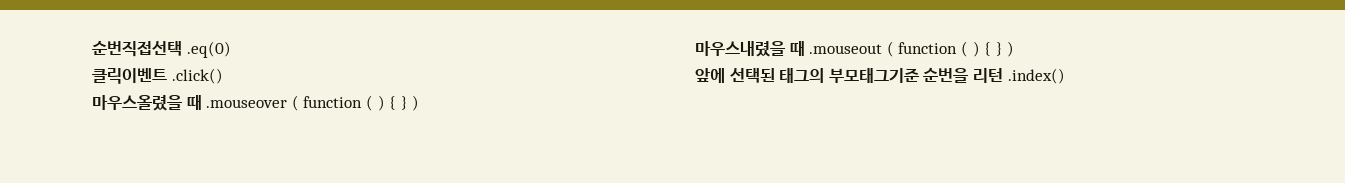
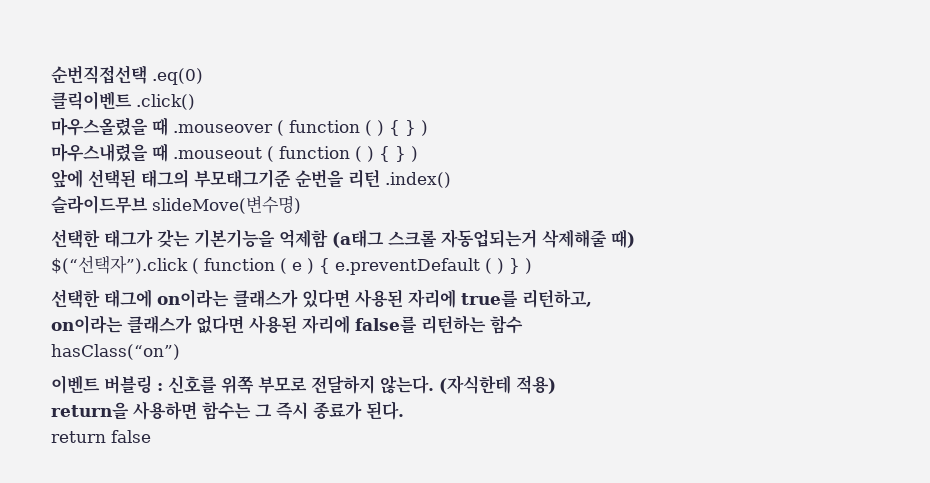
+ 슬라이드무브 slideMove(변수명)
+ 선택한 태그가 갖는 기본기능을 억제함 (a태그 스크롤 자동업되는거 삭제해줄 때)
+ $(“선택자”).click ( function ( e ) { e.preventDefault ( ) } )
+ 선택한 태그에 on이라는 클래스가 있다면 사용된 자리에 true를 리턴하고,
+ on이라는 클래스가 없다면 사용된 자리에 false를 리턴하는 함수
+ hasClass(“on”)
+ 이벤트 버블링 : 신호를 위쪽 부모로 전달하지 않는다. (자식한테 적용)
+ return을 사용하면 함수는 그 즉시 종료가 된다.
+ return false

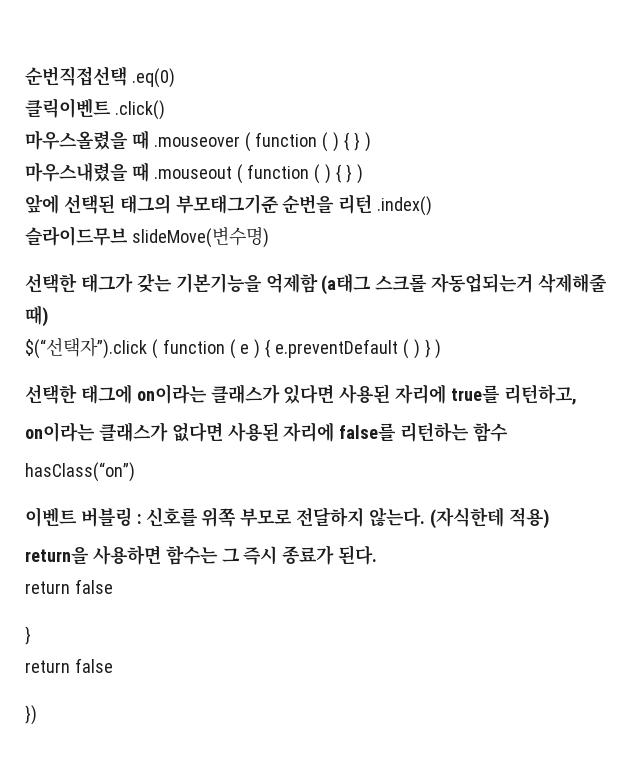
  return을 사용하면 함수는 그 즉시 종료가 된다.
  return false
+ }
+ return false
+ })

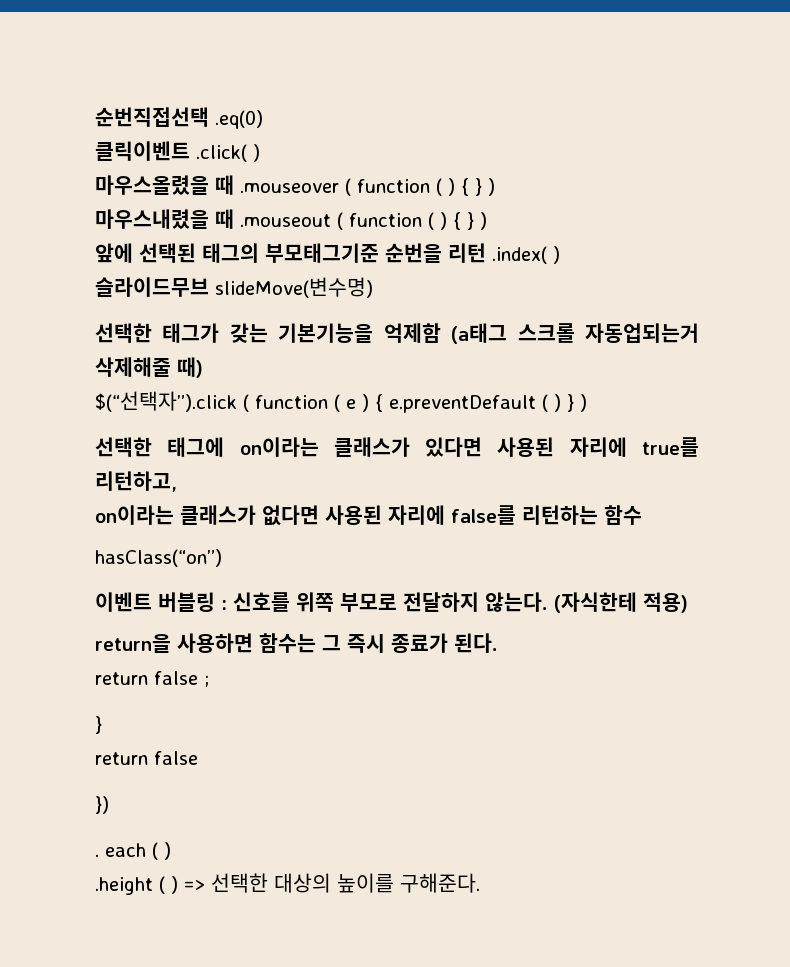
- 클릭이벤트 .click()
+ 클릭이벤트 .click( )
- 앞에 선택된 태그의 부모태그기준 순번을 리턴 .index()
+ 앞에 선택된 태그의 부모태그기준 순번을 리턴 .index( )
  return을 사용하면 함수는 그 즉시 종료가 된다.
- return false
+ return false ;
+ . each ( )
+ .height ( ) => 선택한 대상의 높이를 구해준다.

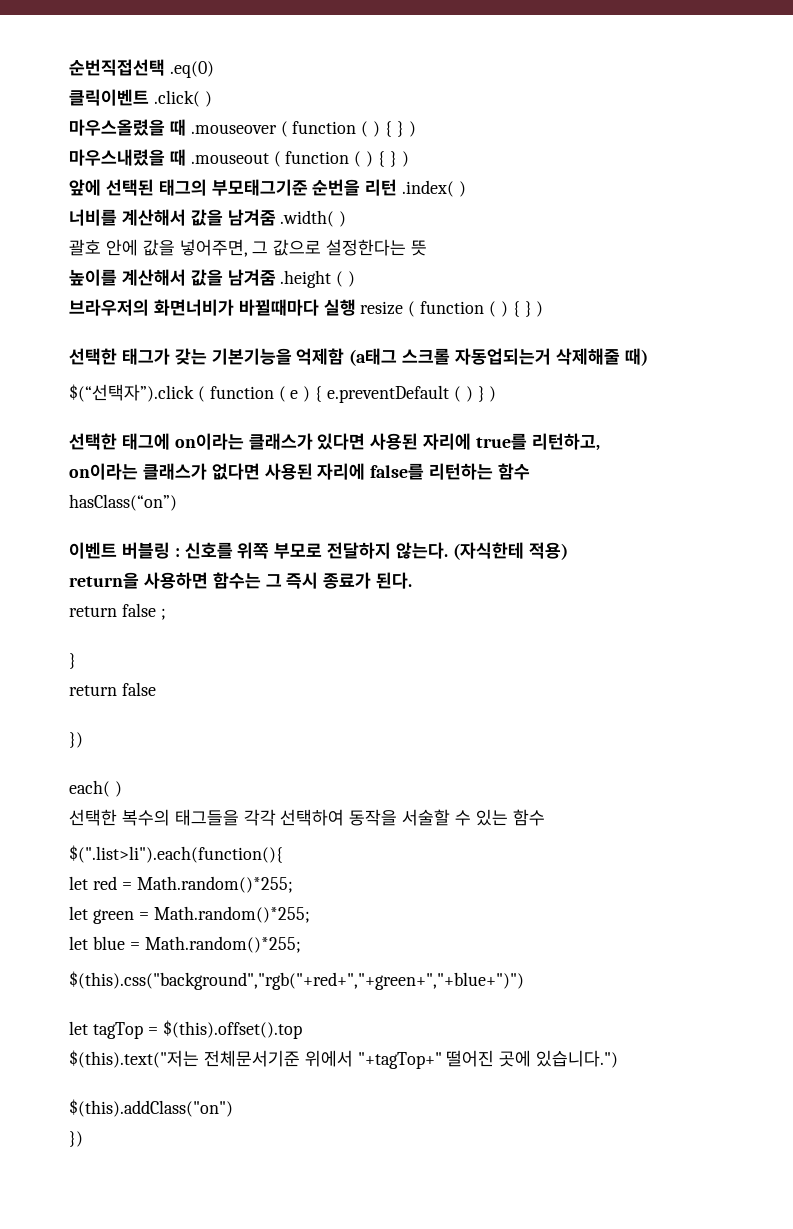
- 슬라이드무브 slideMove(변수명)
+ 너비를 계산해서 값을 남겨줌 .width( )
+ 괄호 안에 값을 넣어주면, 그 값으로 설정한다는 뜻
+ 높이를 계산해서 값을 남겨줌 .height ( )
+ 브라우저의 화면너비가 바뀔때마다 실행 resize ( function ( ) { } )
- . each ( )
- .height ( ) => 선택한 대상의 높이를 구해준다.
+ each( )
+ 선택한 복수의 태그들을 각각 선택하여 동작을 서술할 수 있는 함수
+ $(".list>li").each(function(){
+ let red = Math.random()*255;
+ let green = Math.random()*255;
+ let blue = Math.random()*255;
+ $(this).css("background","rgb("+red+","+green+","+blue+")")
+ let tagTop = $(this).offset().top
+ $(this).text("저는 전체문서기준 위에서 "+tagTop+" 떨어진 곳에 있습니다.")
+ $(this).addClass("on")
+ })

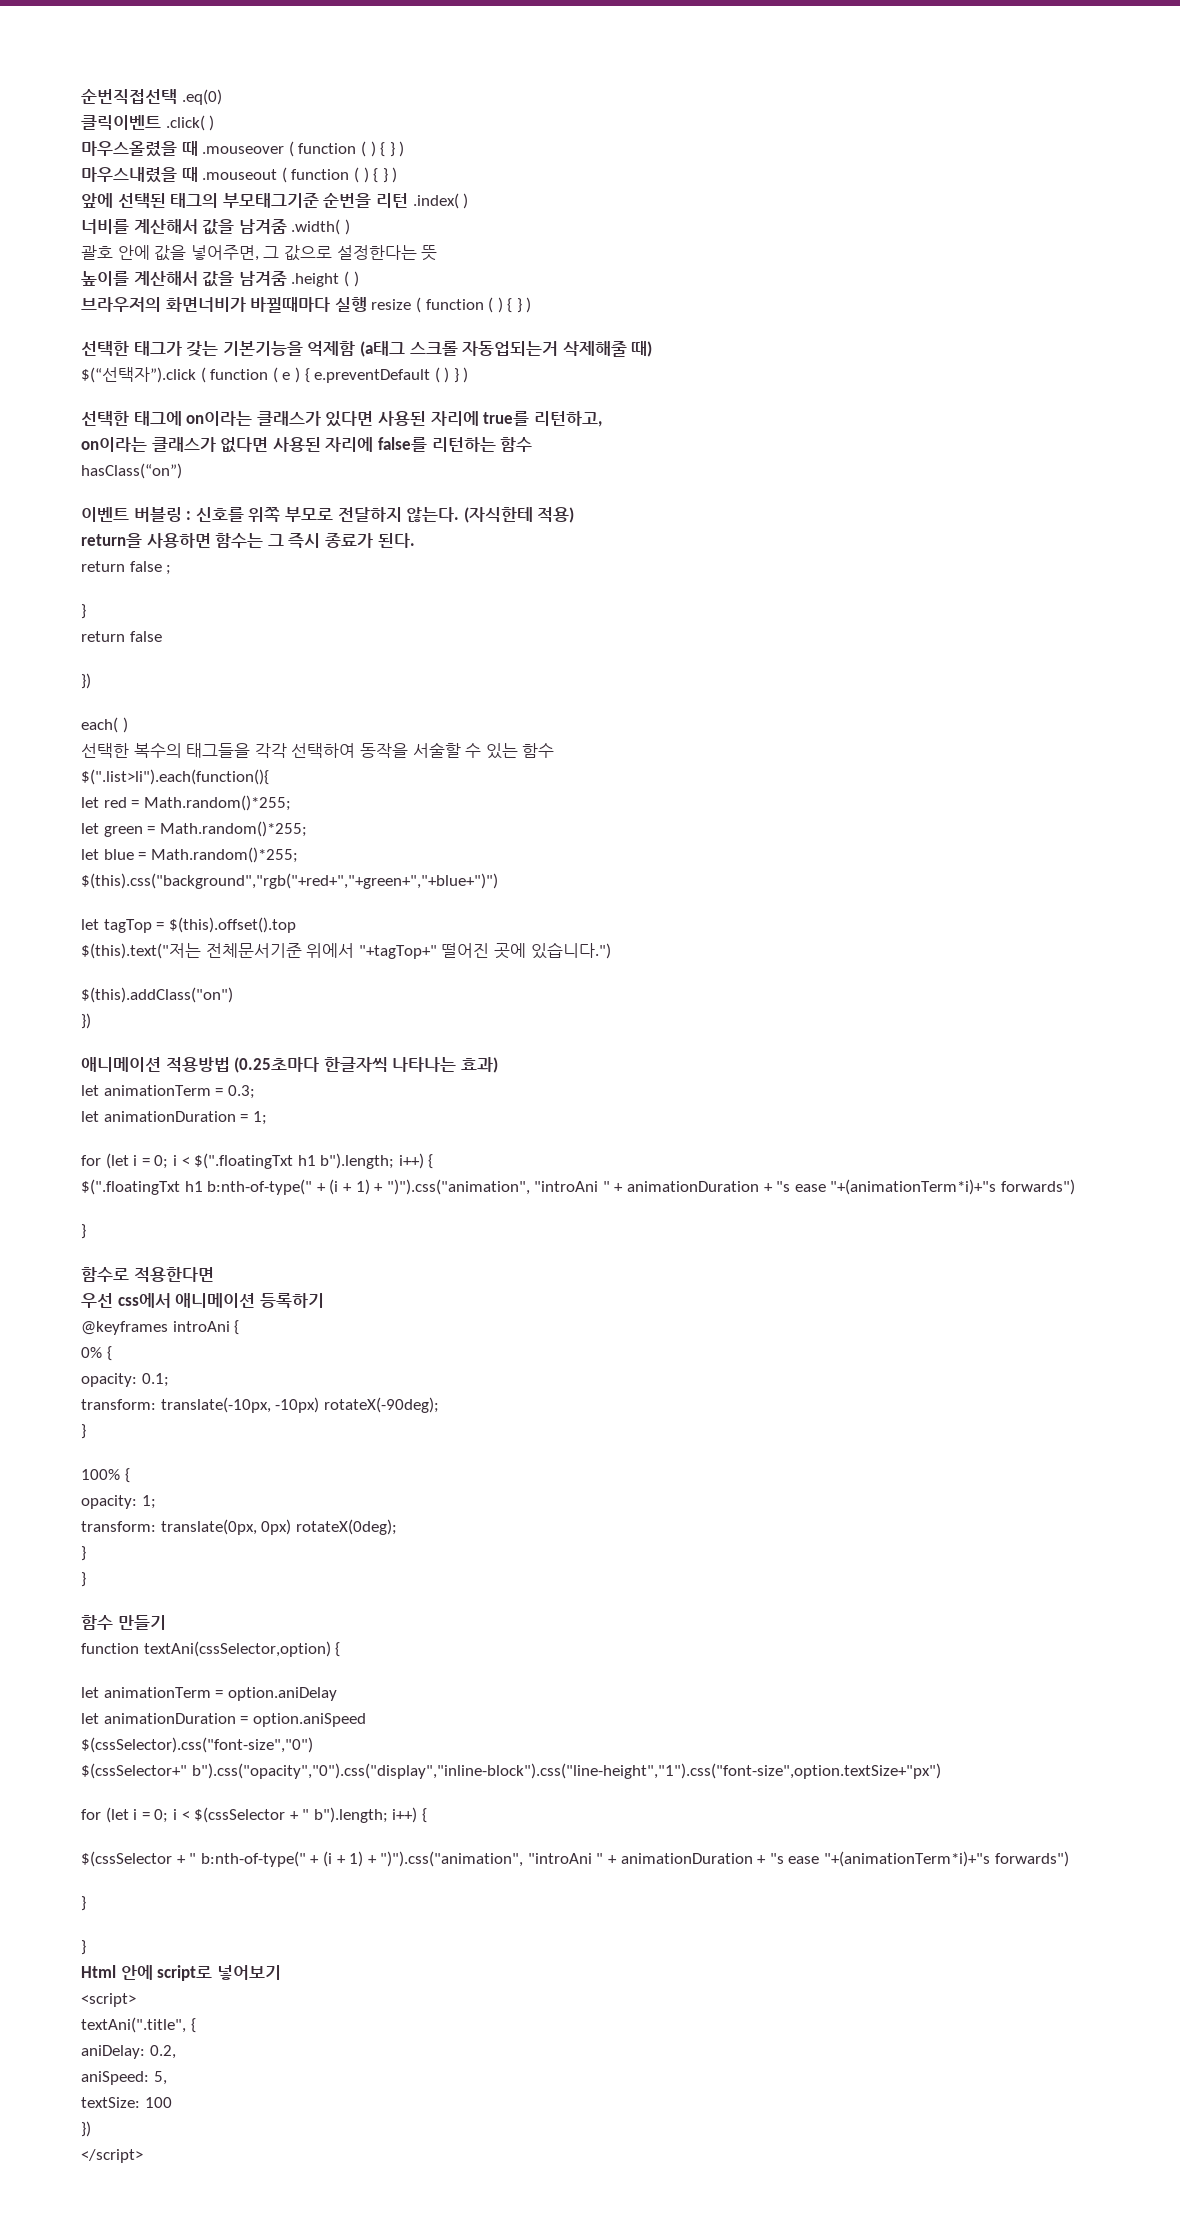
+ 애니메이션 적용방법 (0.25초마다 한글자씩 나타나는 효과)
+ let animationTerm = 0.3;
+ let animationDuration = 1;
+ for (let i = 0; i < $(".floatingTxt h1 b").length; i++) {
+ $(".floatingTxt h1 b:nth-of-type(" + (i + 1) + ")").css("animation", "introAni " + animationDuration + "s ease "+(animationTerm*i)+"s forwards")
+ }
+ 함수로 적용한다면
+ 우선 css에서 애니메이션 등록하기
+ @keyframes introAni {
+ 0% {
+ opacity: 0.1;
+ transform: translate(-10px, -10px) rotateX(-90deg);
+ }
+ 100% {
+ opacity: 1;
+ transform: translate(0px, 0px) rotateX(0deg);
+ }
+ }
+ 함수 만들기
+ function textAni(cssSelector,option) {
+ let animationTerm = option.aniDelay
+ let animationDuration = option.aniSpeed
+ $(cssSelector).css("font-size","0")
+ $(cssSelector+" b").css("opacity","0").css("display","inline-block").css("line-height","1").css("font-size",option.textSize+"px")
+ for (let i = 0; i < $(cssSelector + " b").length; i++) {
+ $(cssSelector + " b:nth-of-type(" + (i + 1) + ")").css("animation", "introAni " + animationDuration + "s ease "+(animationTerm*i)+"s forwards")
+ }
+ }
+ Html 안에 script로 넣어보기
+ <script>
+ textAni(".title", {
+ aniDelay: 0.2,
+ aniSpeed: 5,
+ textSize: 100
+ })
+ </script>

